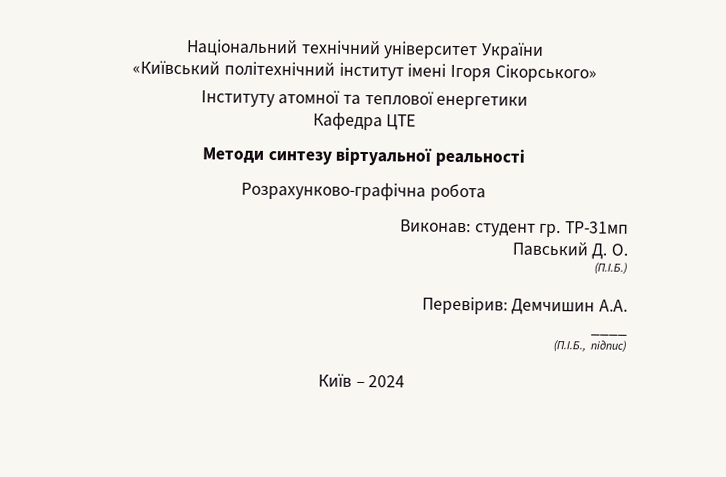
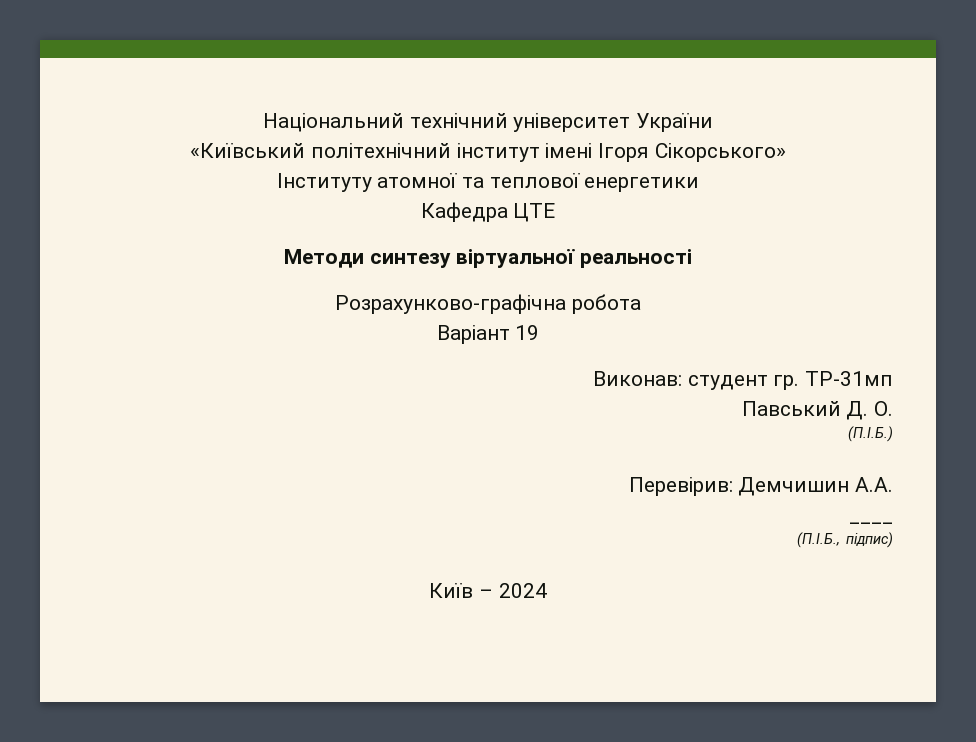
+ Варіант 19

